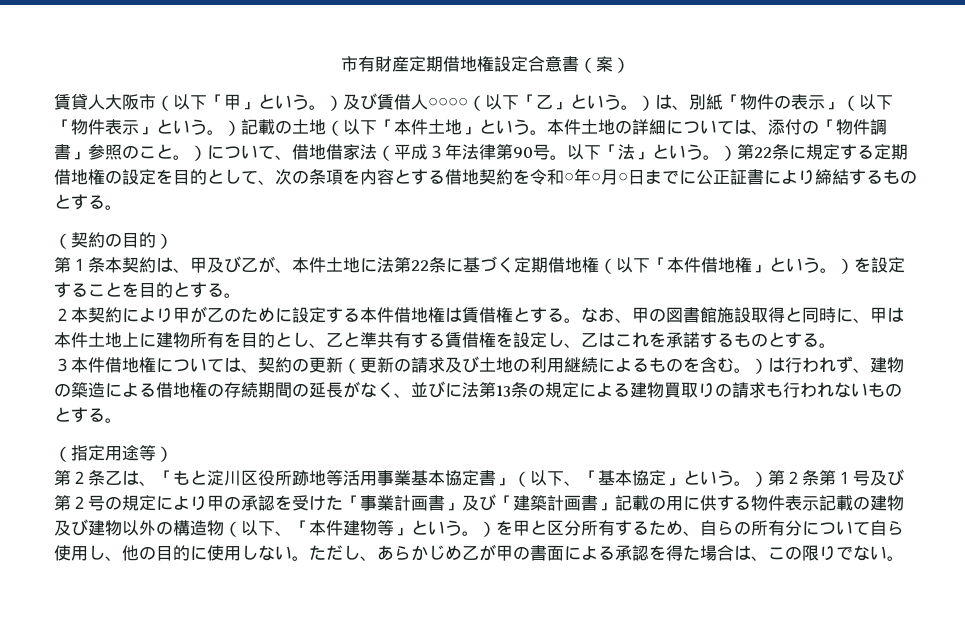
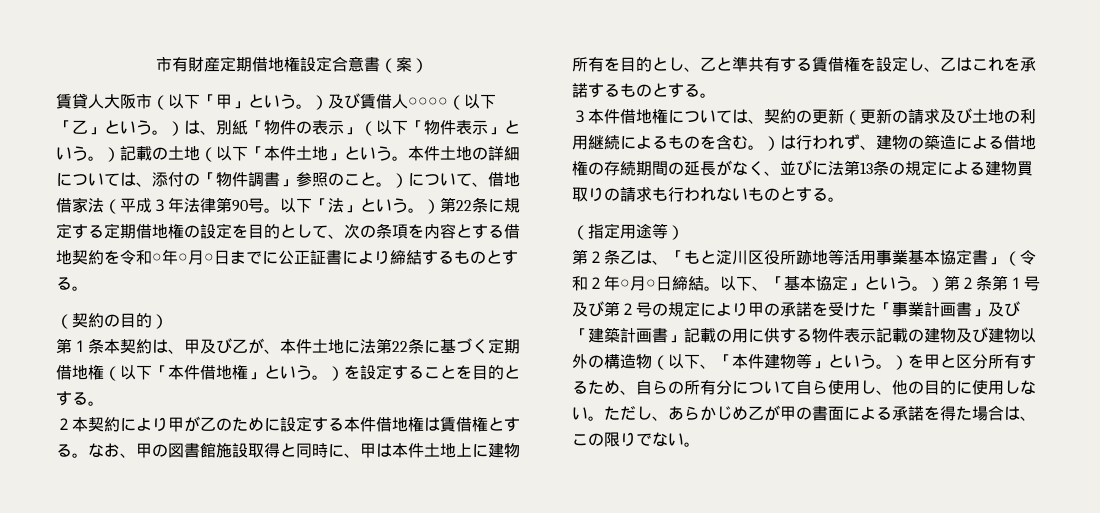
- 第２条乙は、「もと淀川区役所跡地等活用事業基本協定書」（以下、「基本協定」という。）第２条第１号及び第２号の規定により甲の承認を受けた「事業計画書」及び「建築計画書」記載の用に供する物件表示記載の建物及び建物以外の構造物（以下、「本件建物等」という。）を甲と区分所有するため、自らの所有分について自ら使用し、他の目的に使用しない。
+ 第２条乙は、「もと淀川区役所跡地等活用事業基本協定書」（令和２年○月○日締結。以下、「基本協定」という。）第２条第１号及び第２号の規定により甲の承諾を受けた「事業計画書」及び「建築計画書」記載の用に供する物件表示記載の建物及び建物以外の構造物（以下、「本件建物等」という。）を甲と区分所有するため、自らの所有分について自ら使用し、他の目的に使用しない。
- ただし、あらかじめ乙が甲の書面による承認を得た場合は、この限りでない。
+ ただし、あらかじめ乙が甲の書面による承諾を得た場合は、この限りでない。

